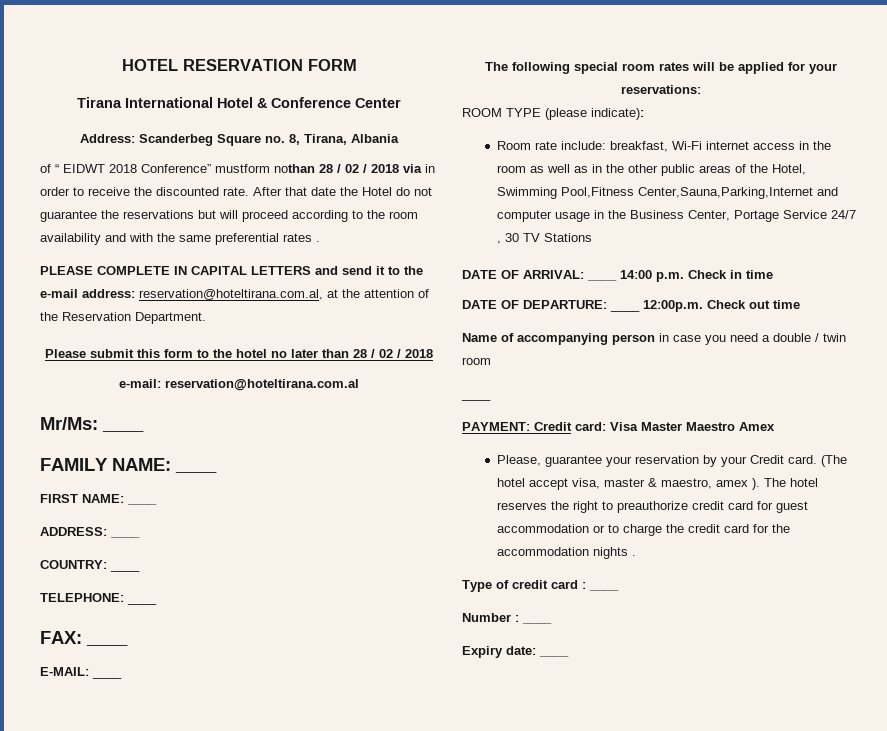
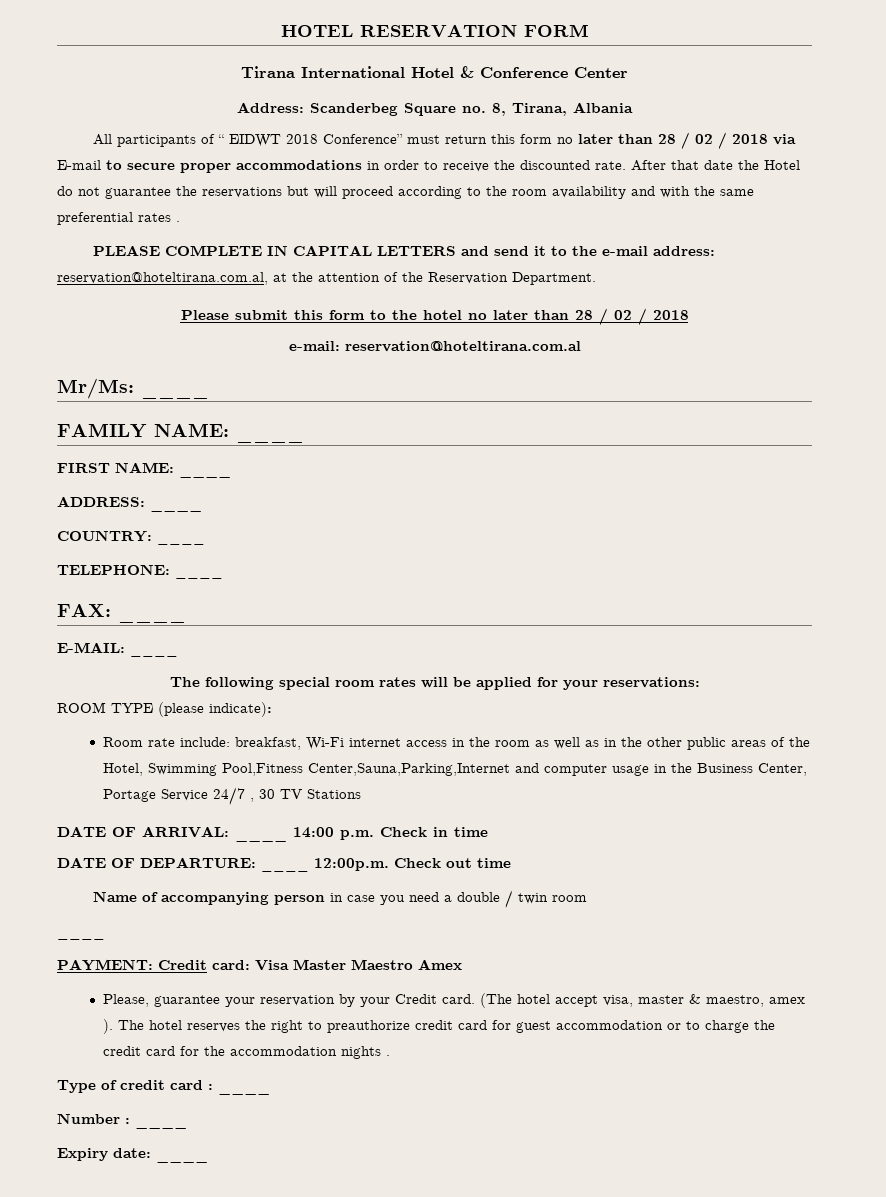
- of “ EIDWT 2018 Conference” mustform nothan 28 / 02 / 2018 via in order to receive the discounted rate.
+ All participants of “ EIDWT 2018 Conference” must return this form no later than 28 / 02 / 2018 via E-mail to secure proper accommodations in order to receive the discounted rate.

